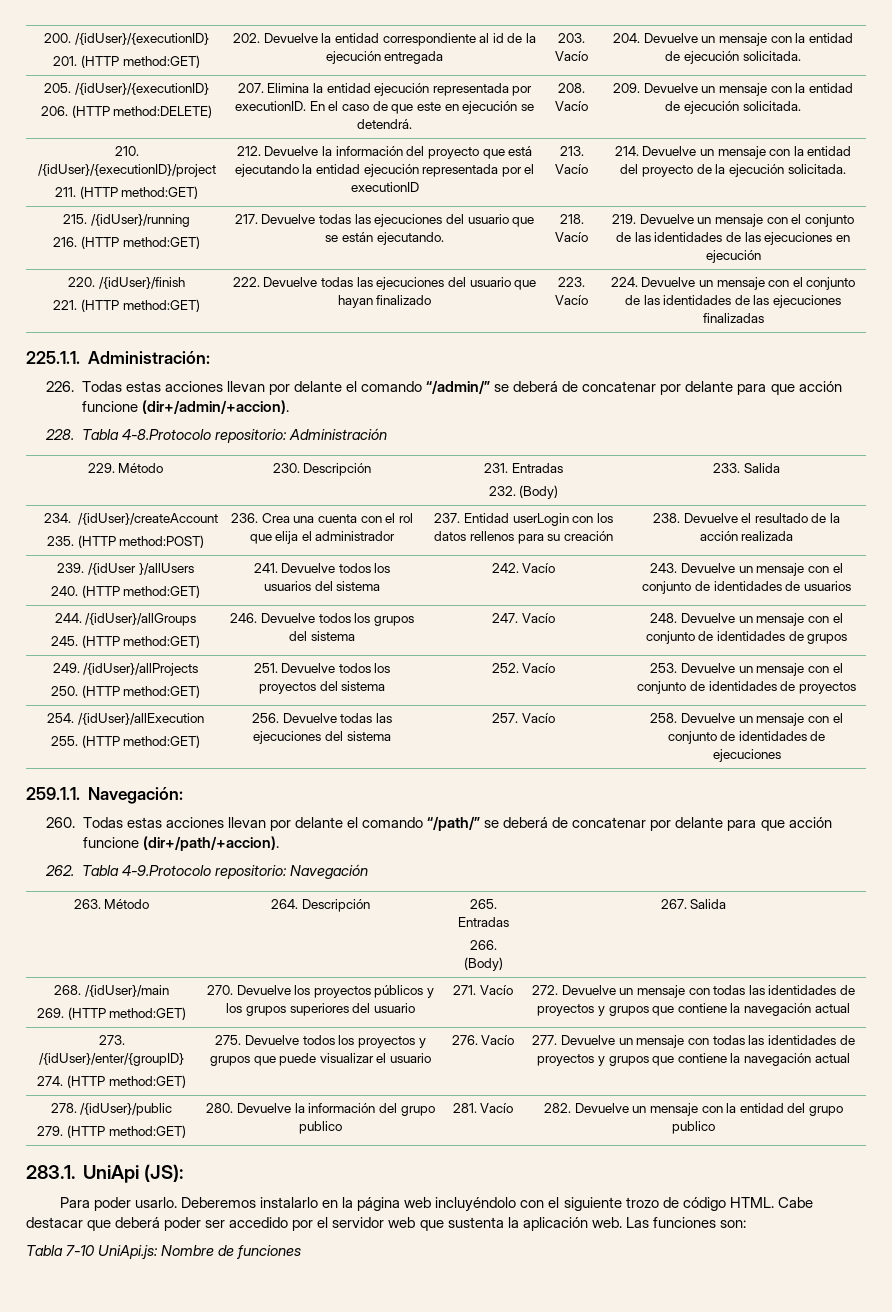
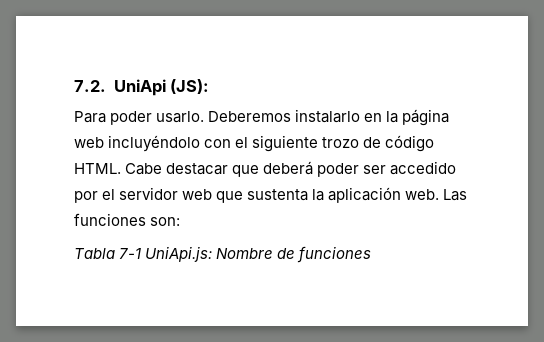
- 200. /{idUser}/{executionID}
- 201. (HTTP method:GET) | 202. Devuelve la entidad correspondiente al id de la ejecución entregada | 203. Vacío | 204. Devuelve un mensaje con la entidad de ejecución solicitada.
- 205. /{idUser}/{executionID}
- 206. (HTTP method:DELETE) | 207. Elimina la entidad ejecución representada por executionID. En el caso de que este en ejecución se detendrá. | 208. Vacío | 209. Devuelve un mensaje con la entidad de ejecución solicitada.
- 210. /{idUser}/{executionID}/project
- 211. (HTTP method:GET) | 212. Devuelve la información del proyecto que está ejecutando la entidad ejecución representada por el executionID | 213. Vacío | 214. Devuelve un mensaje con la entidad del proyecto de la ejecución solicitada.
- 215. /{idUser}/running
- 216. (HTTP method:GET) | 217. Devuelve todas las ejecuciones del usuario que se están ejecutando. | 218. Vacío | 219. Devuelve un mensaje con el conjunto de las identidades de las ejecuciones en ejecución
- 220. /{idUser}/finish
- 221. (HTTP method:GET) | 222. Devuelve todas las ejecuciones del usuario que hayan finalizado | 223. Vacío | 224. Devuelve un mensaje con el conjunto de las identidades de las ejecuciones finalizadas
- 225.1.1. Administración:
- 226. Todas estas acciones llevan por delante el comando “/admin/” se deberá de concatenar por delante para que acción funcione (dir+/admin/+accion).
- 228. Tabla 4-8.Protocolo repositorio: Administración
- 229. Método | 230. Descripción | 231. Entradas
- 232. (Body) | 233. Salida
- 234. /{idUser}/createAccount
- 235. (HTTP method:POST) | 236. Crea una cuenta con el rol que elija el administrador | 237. Entidad userLogin con los datos rellenos para su creación | 238. Devuelve el resultado de la acción realizada
- 239. /{idUser }/allUsers
- 240. (HTTP method:GET) | 241. Devuelve todos los usuarios del sistema | 242. Vacío | 243. Devuelve un mensaje con el conjunto de identidades de usuarios
- 244. /{idUser}/allGroups
- 245. (HTTP method:GET) | 246. Devuelve todos los grupos del sistema | 247. Vacío | 248. Devuelve un mensaje con el conjunto de identidades de grupos
- 249. /{idUser}/allProjects
- 250. (HTTP method:GET) | 251. Devuelve todos los proyectos del sistema | 252. Vacío | 253. Devuelve un mensaje con el conjunto de identidades de proyectos
- 254. /{idUser}/allExecution
- 255. (HTTP method:GET) | 256. Devuelve todas las ejecuciones del sistema | 257. Vacío | 258. Devuelve un mensaje con el conjunto de identidades de ejecuciones
- 259.1.1. Navegación:
- 260. Todas estas acciones llevan por delante el comando “/path/” se deberá de concatenar por delante para que acción funcione (dir+/path/+accion).
- 262. Tabla 4-9.Protocolo repositorio: Navegación
- 263. Método | 264. Descripción | 265. Entradas
- 266. (Body) | 267. Salida
- 268. /{idUser}/main
- 269. (HTTP method:GET) | 270. Devuelve los proyectos públicos y los grupos superiores del usuario | 271. Vacío | 272. Devuelve un mensaje con todas las identidades de proyectos y grupos que contiene la navegación actual
- 273. /{idUser}/enter/{groupID}
- 274. (HTTP method:GET) | 275. Devuelve todos los proyectos y grupos que puede visualizar el usuario | 276. Vacío | 277. Devuelve un mensaje con todas las identidades de proyectos y grupos que contiene la navegación actual
- 278. /{idUser}/public
- 279. (HTTP method:GET) | 280. Devuelve la información del grupo publico | 281. Vacío | 282. Devuelve un mensaje con la entidad del grupo publico
- 283.1. UniApi (JS):
+ 7.2. UniApi (JS):
- Tabla 7-10 UniApi.js: Nombre de funciones
+ Tabla 7-1 UniApi.js: Nombre de funciones

